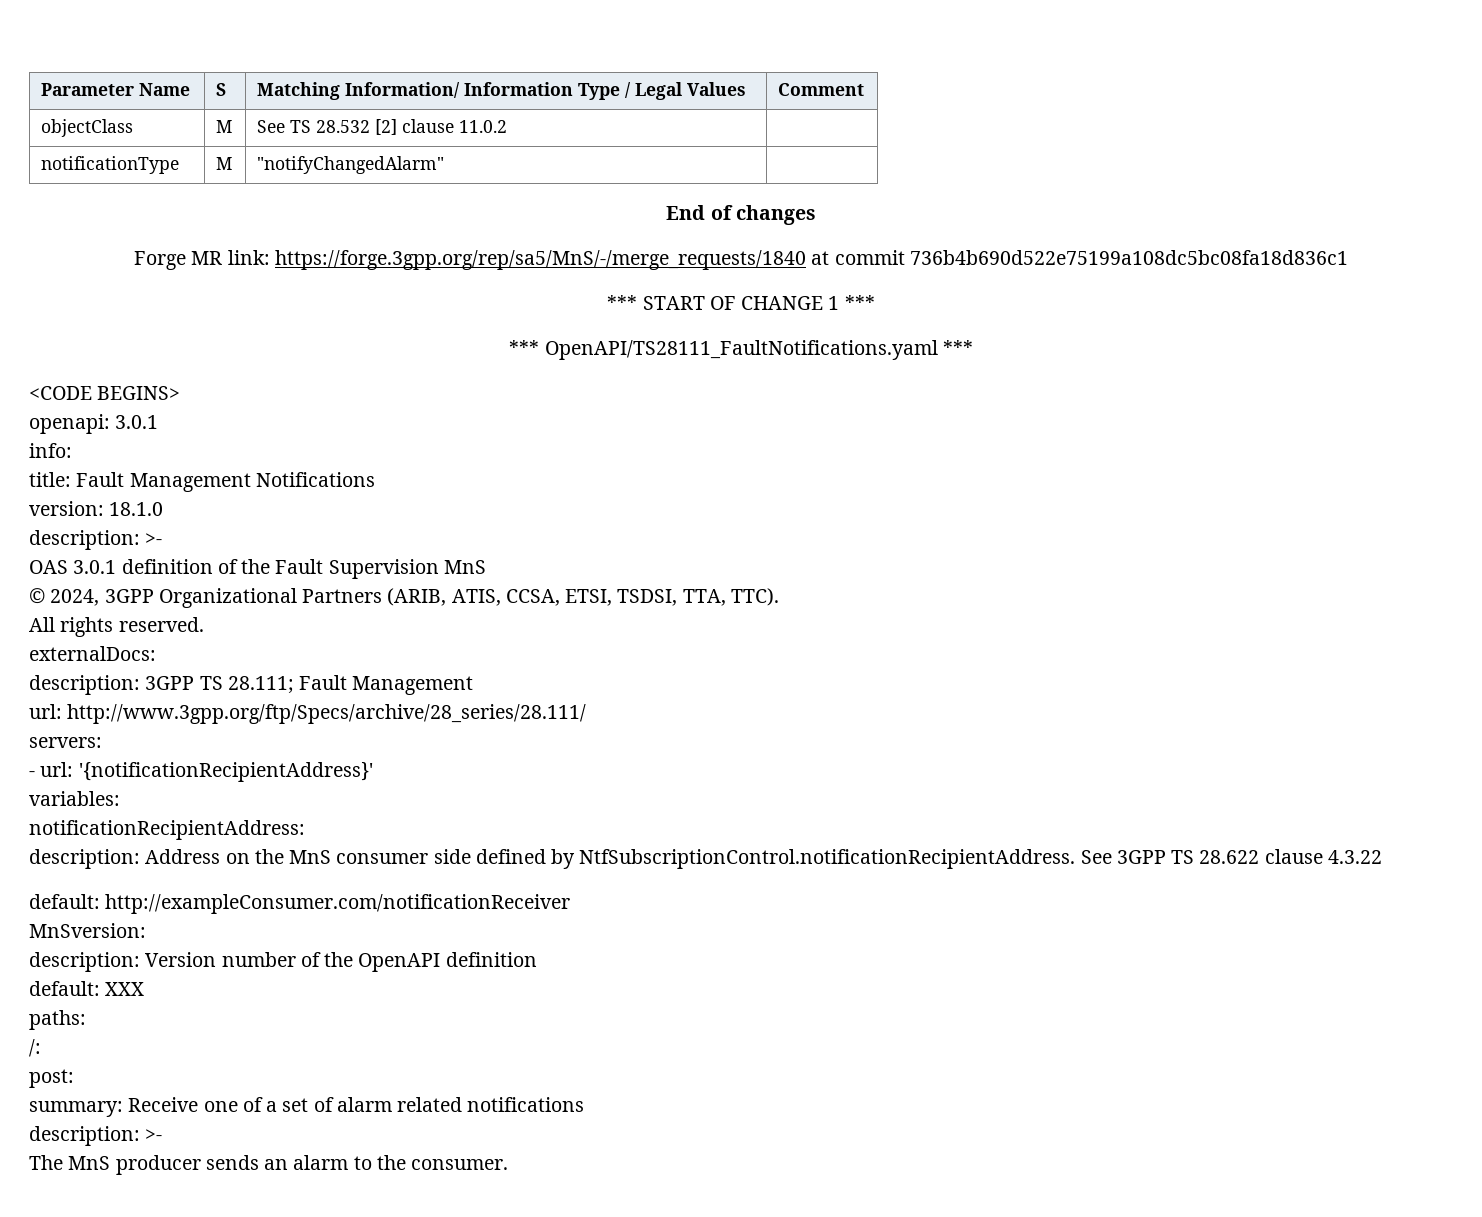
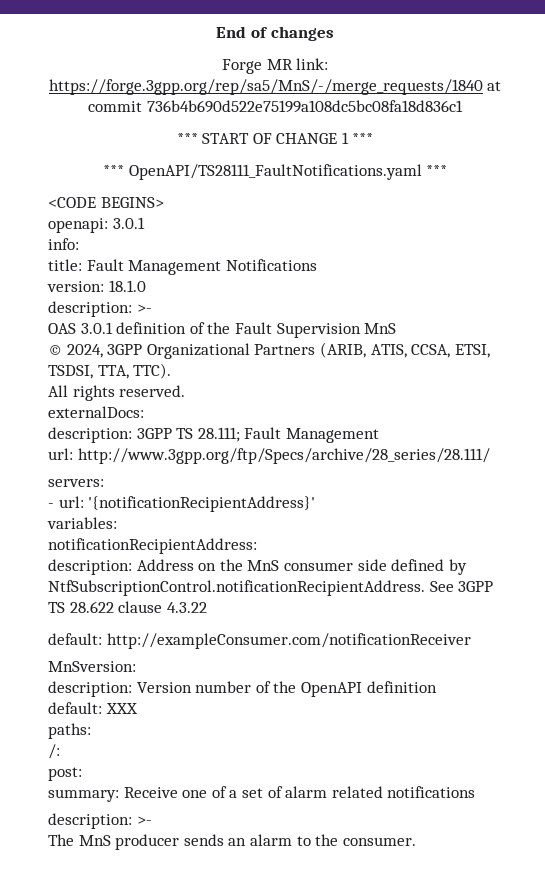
- Parameter Name | S | Matching Information/ Information Type / Legal Values | Comment
- objectClass | M | See TS 28.532 [2] clause 11.0.2 |
- notificationType | M | "notifyChangedAlarm" |

